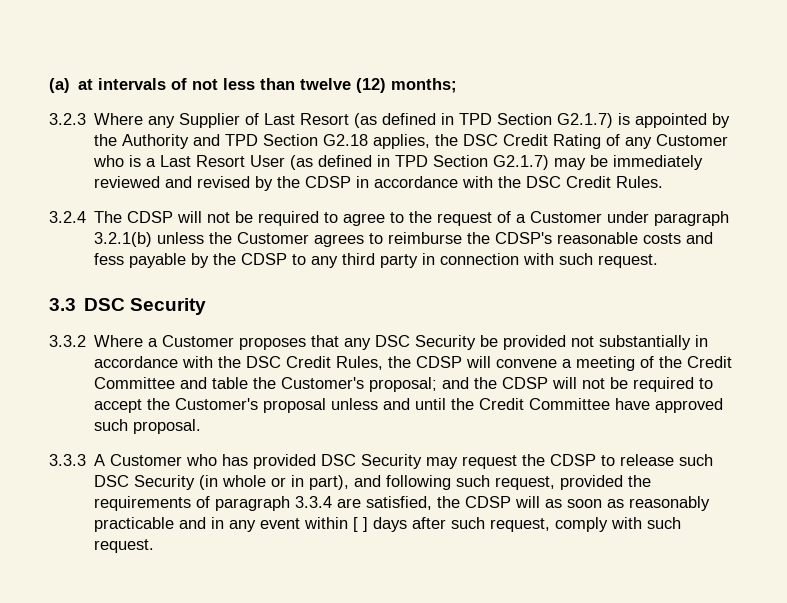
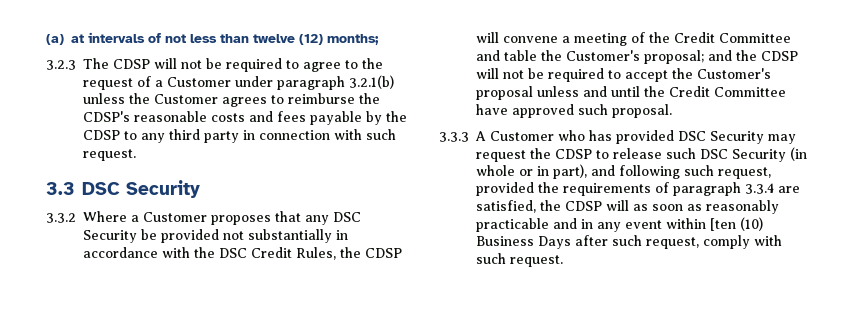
- 3.2.3 Where any Supplier of Last Resort (as defined in TPD Section G2.1.7) is appointed by the Authority and TPD Section G2.18 applies, the DSC Credit Rating of any Customer who is a Last Resort User (as defined in TPD Section G2.1.7) may be immediately reviewed and revised by the CDSP in accordance with the DSC Credit Rules.
- 3.2.4 The CDSP will not be required to agree to the request of a Customer under paragraph 3.2.1(b) unless the Customer agrees to reimburse the CDSP's reasonable costs and fess payable by the CDSP to any third party in connection with such request.
+ 3.2.3 The CDSP will not be required to agree to the request of a Customer under paragraph 3.2.1(b) unless the Customer agrees to reimburse the CDSP's reasonable costs and fees payable by the CDSP to any third party in connection with such request.
- 3.3.3 A Customer who has provided DSC Security may request the CDSP to release such DSC Security (in whole or in part), and following such request, provided the requirements of paragraph 3.3.4 are satisfied, the CDSP will as soon as reasonably practicable and in any event within [ ] days after such request, comply with such request.
+ 3.3.3 A Customer who has provided DSC Security may request the CDSP to release such DSC Security (in whole or in part), and following such request, provided the requirements of paragraph 3.3.4 are satisfied, the CDSP will as soon as reasonably practicable and in any event within [ten (10) Business Days after such request, comply with such request.

